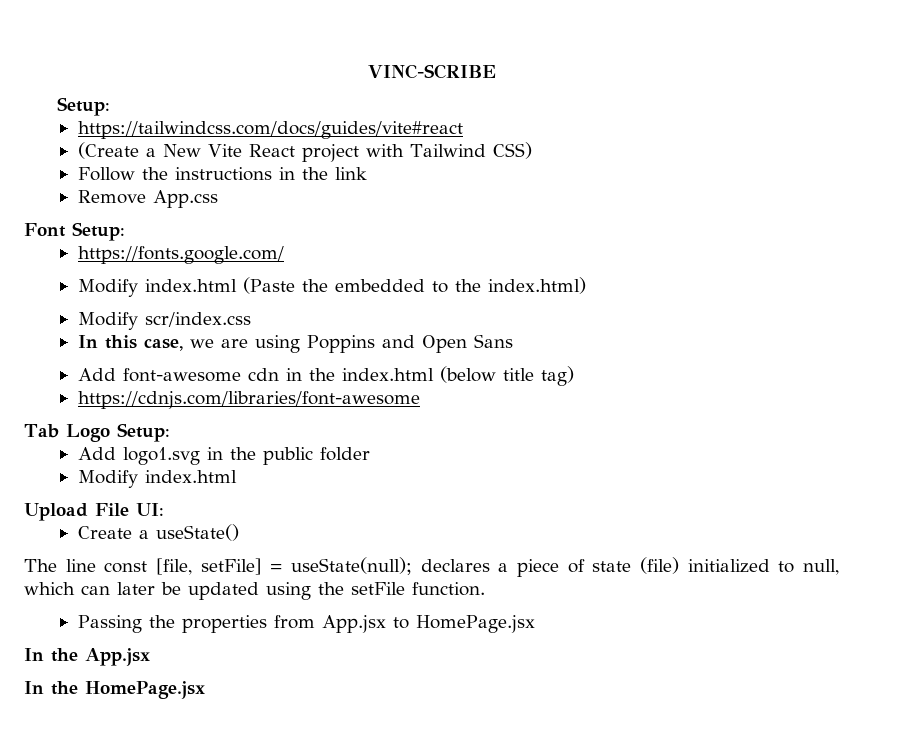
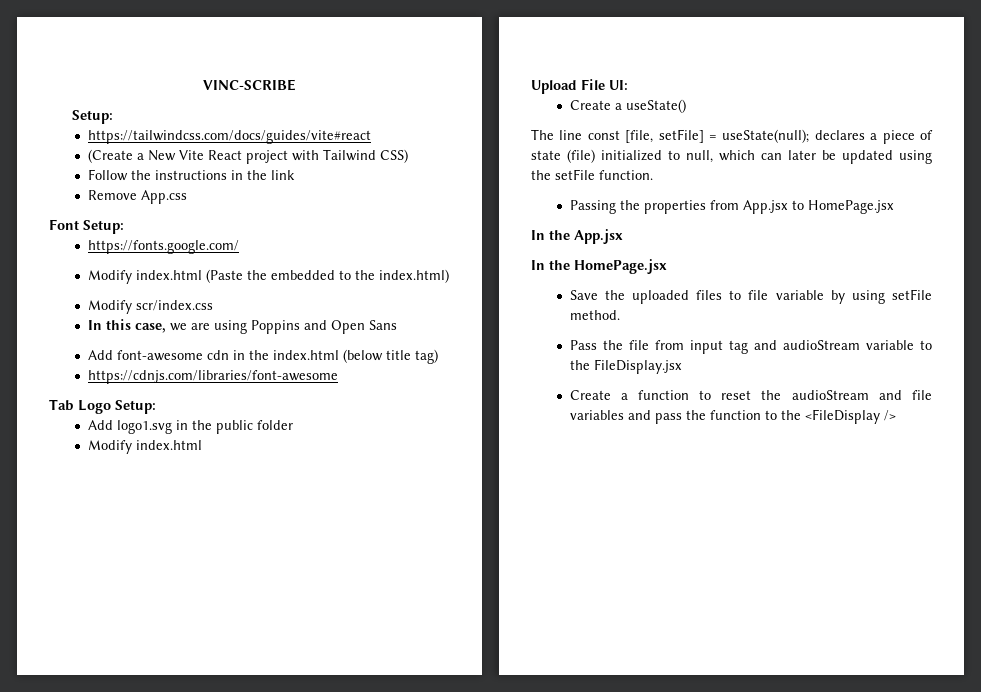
+ Save the uploaded files to file variable by using setFile method.
+ Pass the file from input tag and audioStream variable to the FileDisplay.jsx
+ Create a function to reset the audioStream and file variables and pass the function to the <FileDisplay />

